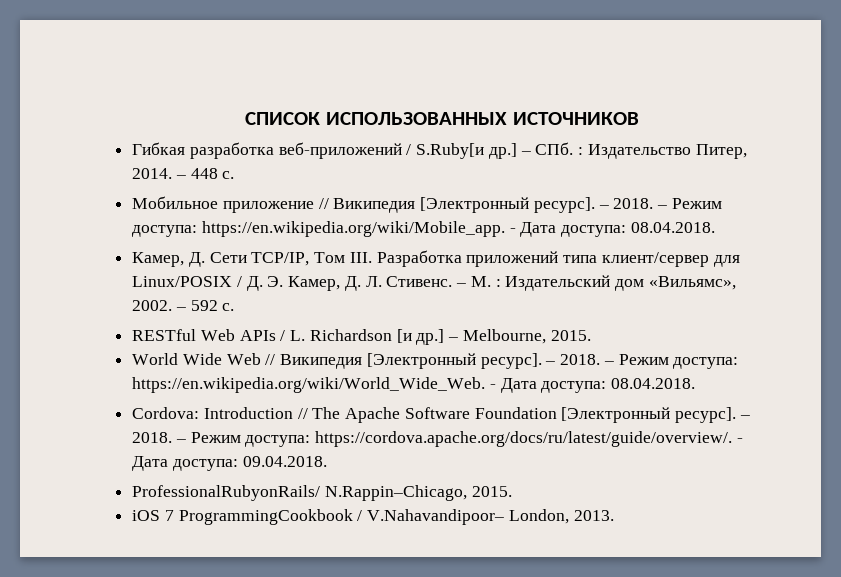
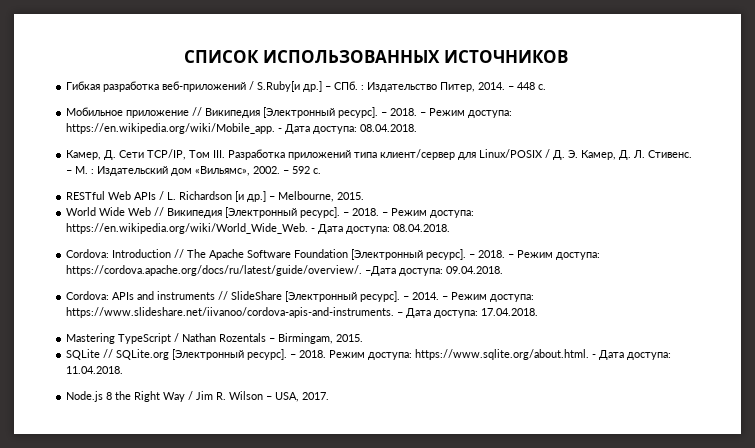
- – Режим доступа: https://cordova.apache.org/docs/ru/latest/guide/overview/. - Дата доступа: 09.04.2018.
- ProfessionalRubyonRails/ N.Rappin–Chicago, 2015.
- iOS 7 ProgrammingCookbook / V.Nahavandipoor– London, 2013.
+ – Режим доступа: https://cordova.apache.org/docs/ru/latest/guide/overview/. –Дата доступа: 09.04.2018.
+ Cordova: APIs and instruments // SlideShare [Электронный ресурс]. – 2014. – Режим доступа: https://www.slideshare.net/iivanoo/cordova-apis-and-instruments. – Дата доступа: 17.04.2018.
+ Mastering TypeScript / Nathan Rozentals – Birmingam, 2015.
+ SQLite // SQLite.org [Электронный ресурс]. – 2018. Режим доступа: https://www.sqlite.org/about.html. - Дата доступа: 11.04.2018.
+ Node.js 8 the Right Way / Jim R. Wilson – USA, 2017.

